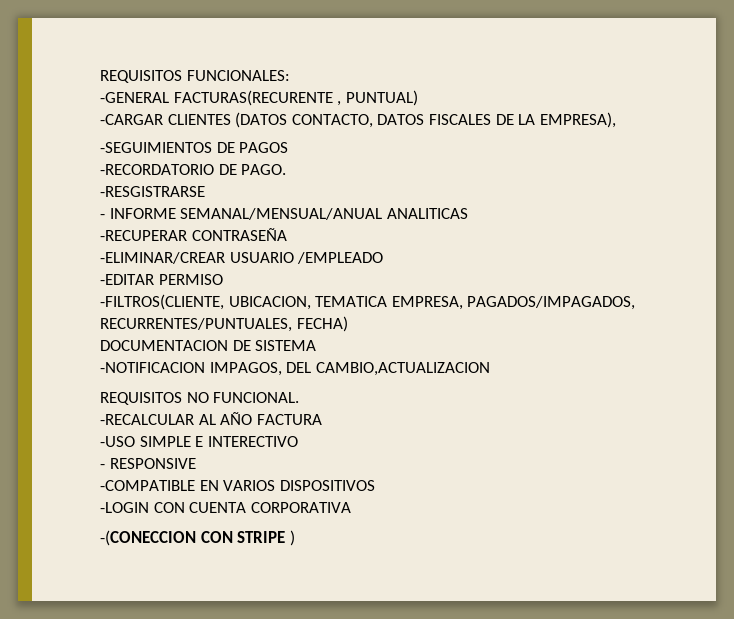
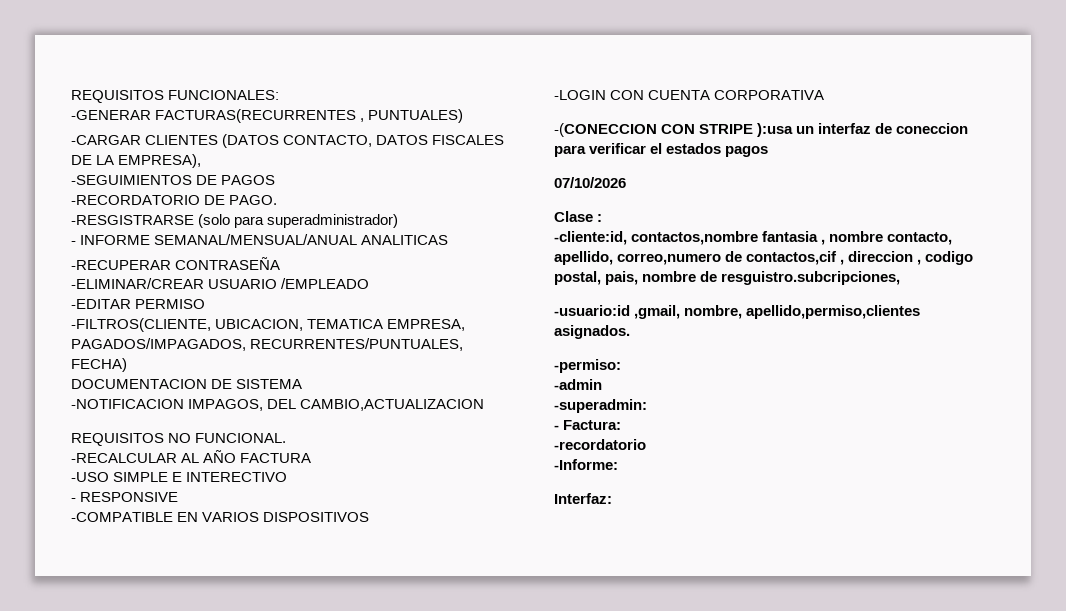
- -GENERAL FACTURAS(RECURENTE , PUNTUAL)
+ -GENERAR FACTURAS(RECURRENTES , PUNTUALES)
- -RESGISTRARSE
+ -RESGISTRARSE (solo para superadministrador)
- -(CONECCION CON STRIPE )
+ -(CONECCION CON STRIPE ):usa un interfaz de coneccion para verificar el estados pagos
+ 07/10/2026
+ Clase :
+ -cliente:id, contactos,nombre fantasia , nombre contacto, apellido, correo,numero de contactos,cif , direccion , codigo postal, pais, nombre de resguistro.subcripciones,
+ -usuario:id ,gmail, nombre, apellido,permiso,clientes asignados.
+ -permiso:
+ -admin
+ -superadmin:
+ - Factura:
+ -recordatorio
+ -Informe:
+ Interfaz:

